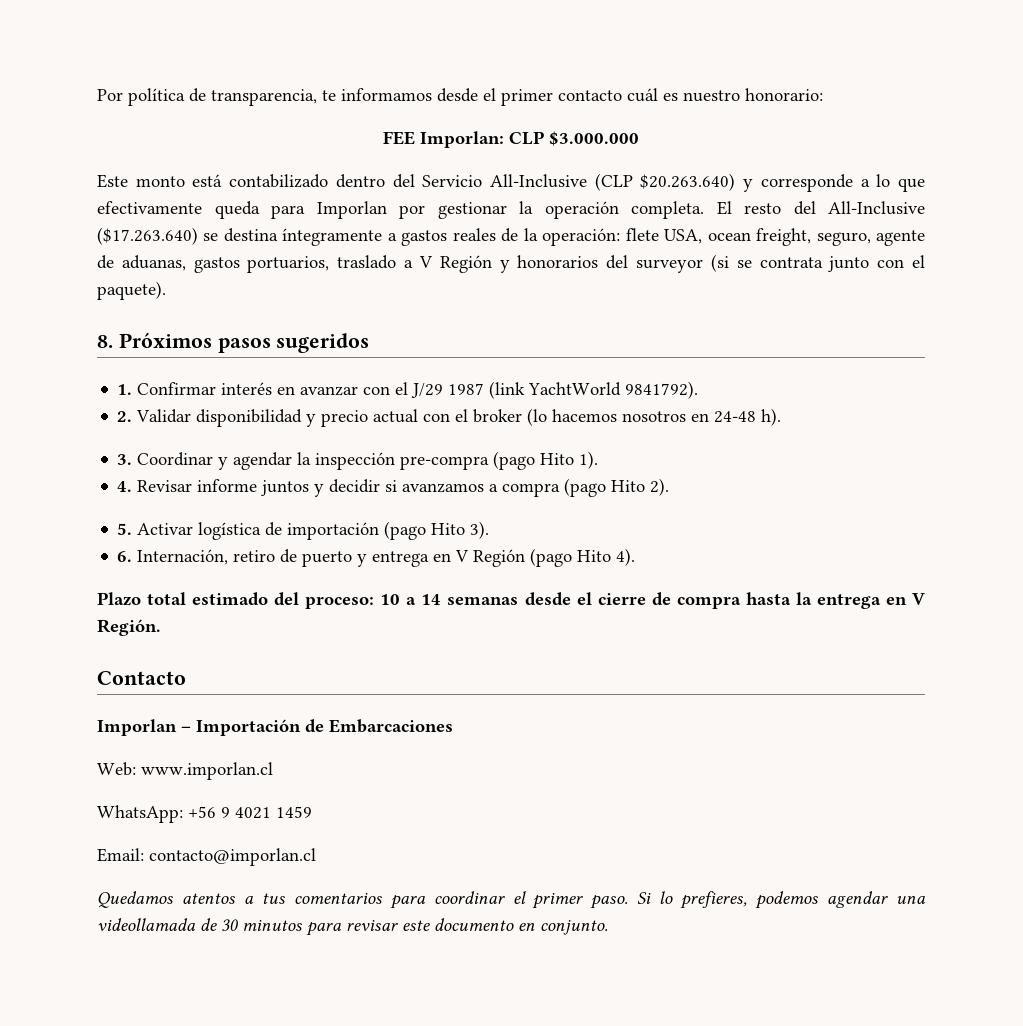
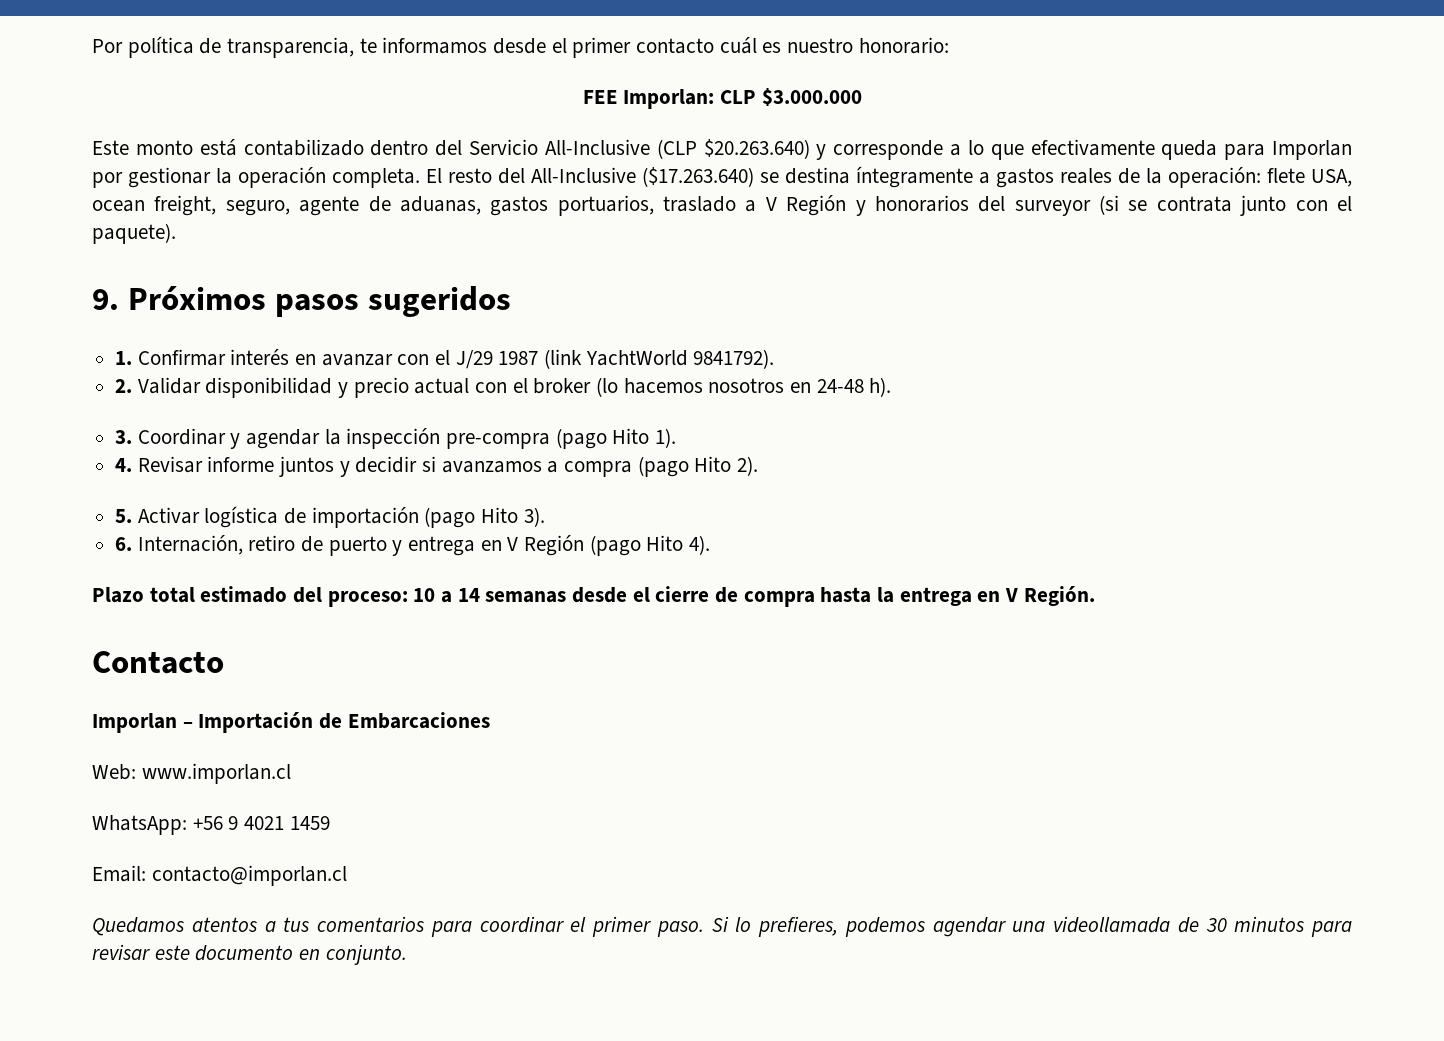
- 8. Próximos pasos sugeridos
+ 9. Próximos pasos sugeridos

